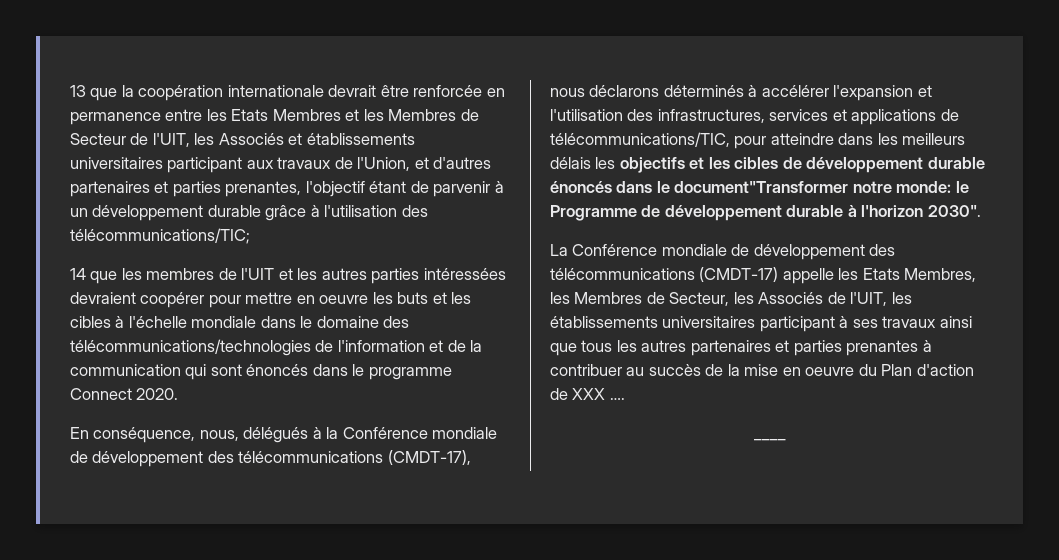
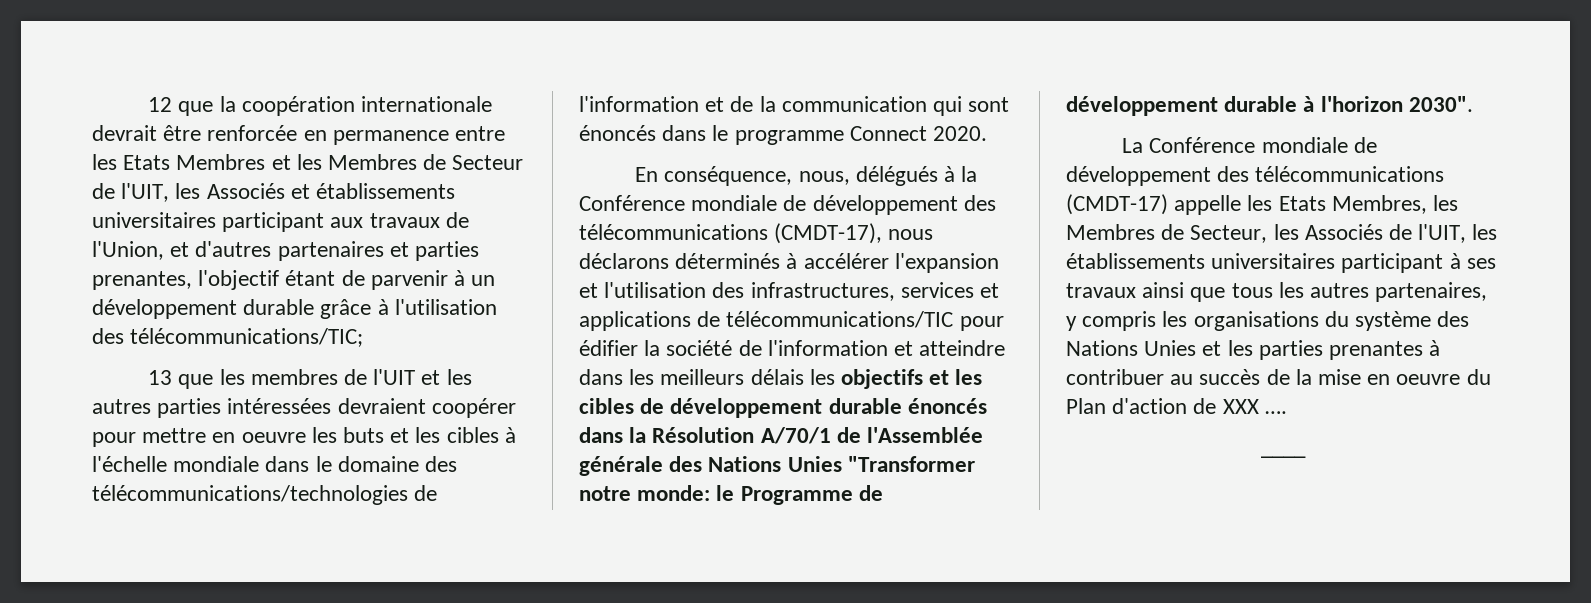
- 13 que la coopération internationale devrait être renforcée en permanence entre les Etats Membres et les Membres de Secteur de l'UIT, les Associés et établissements universitaires participant aux travaux de l'Union, et d'autres partenaires et parties prenantes, l'objectif étant de parvenir à un développement durable grâce à l'utilisation des télécommunications/TIC;
+ 12 que la coopération internationale devrait être renforcée en permanence entre les Etats Membres et les Membres de Secteur de l'UIT, les Associés et établissements universitaires participant aux travaux de l'Union, et d'autres partenaires et parties prenantes, l'objectif étant de parvenir à un développement durable grâce à l'utilisation des télécommunications/TIC;
- 14 que les membres de l'UIT et les autres parties intéressées devraient coopérer pour mettre en oeuvre les buts et les cibles à l'échelle mondiale dans le domaine des télécommunications/technologies de l'information et de la communication qui sont énoncés dans le programme Connect 2020.
+ 13 que les membres de l'UIT et les autres parties intéressées devraient coopérer pour mettre en oeuvre les buts et les cibles à l'échelle mondiale dans le domaine des télécommunications/technologies de l'information et de la communication qui sont énoncés dans le programme Connect 2020.
- En conséquence, nous, délégués à la Conférence mondiale de développement des télécommunications (CMDT-17), nous déclarons déterminés à accélérer l'expansion et l'utilisation des infrastructures, services et applications de télécommunications/TIC, pour atteindre dans les meilleurs délais les objectifs et les cibles de développement durable énoncés dans le document"Transformer notre monde: le Programme de développement durable à l'horizon 2030".
+ En conséquence, nous, délégués à la Conférence mondiale de développement des télécommunications (CMDT-17), nous déclarons déterminés à accélérer l'expansion et l'utilisation des infrastructures, services et applications de télécommunications/TIC pour édifier la société de l'information et atteindre dans les meilleurs délais les objectifs et les cibles de développement durable énoncés dans la Résolution A/70/1 de l'Assemblée générale des Nations Unies "Transformer notre monde: le Programme de développement durable à l'horizon 2030".
- La Conférence mondiale de développement des télécommunications (CMDT-17) appelle les Etats Membres, les Membres de Secteur, les Associés de l'UIT, les établissements universitaires participant à ses travaux ainsi que tous les autres partenaires et parties prenantes à contribuer au succès de la mise en oeuvre du Plan d'action de XXX ….
+ La Conférence mondiale de développement des télécommunications (CMDT-17) appelle les Etats Membres, les Membres de Secteur, les Associés de l'UIT, les établissements universitaires participant à ses travaux ainsi que tous les autres partenaires, y compris les organisations du système des Nations Unies et les parties prenantes à contribuer au succès de la mise en oeuvre du Plan d'action de XXX ….

